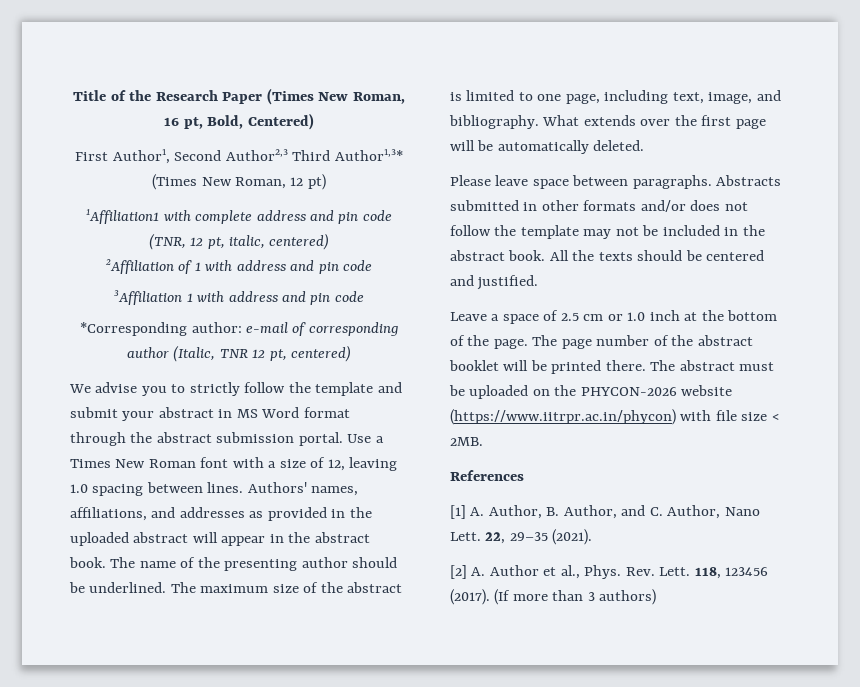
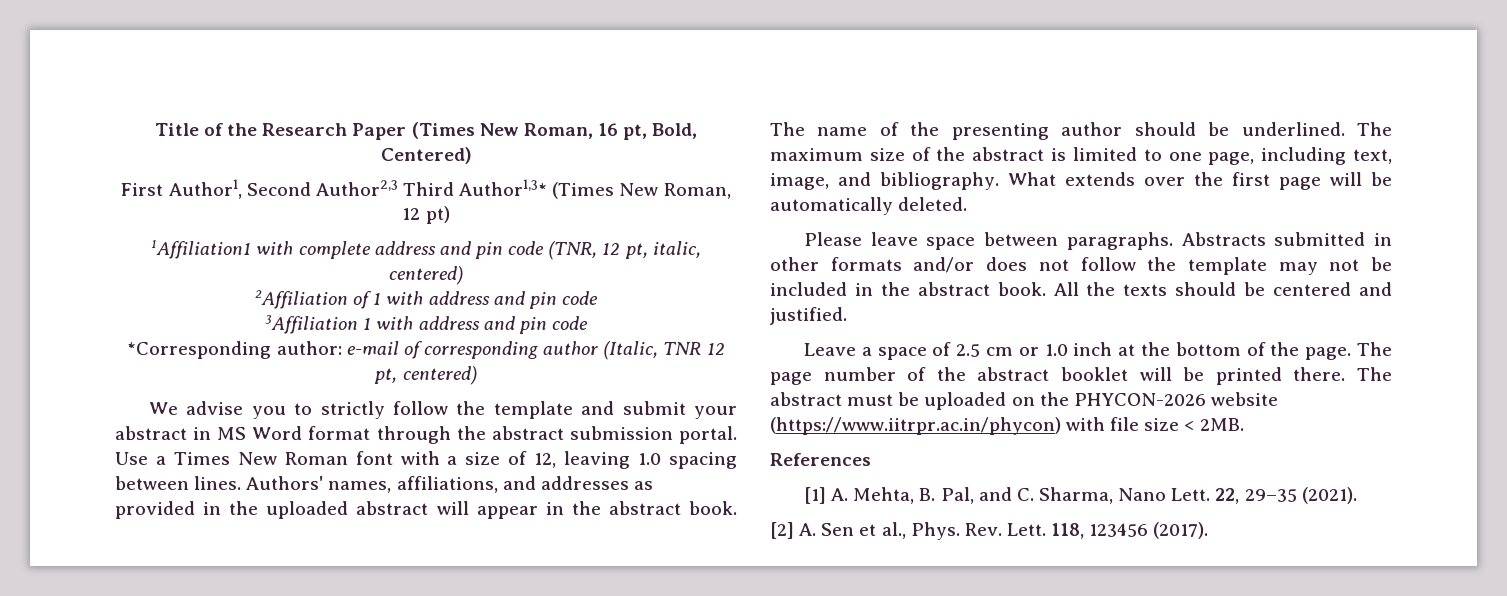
- [1] A. Author, B. Author, and C. Author, Nano Lett.
+ [1] A. Mehta, B. Pal, and C. Sharma, Nano Lett.
- [2] A. Author et al., Phys.
+ [2] A. Sen et al., Phys.
- (If more than 3 authors)

